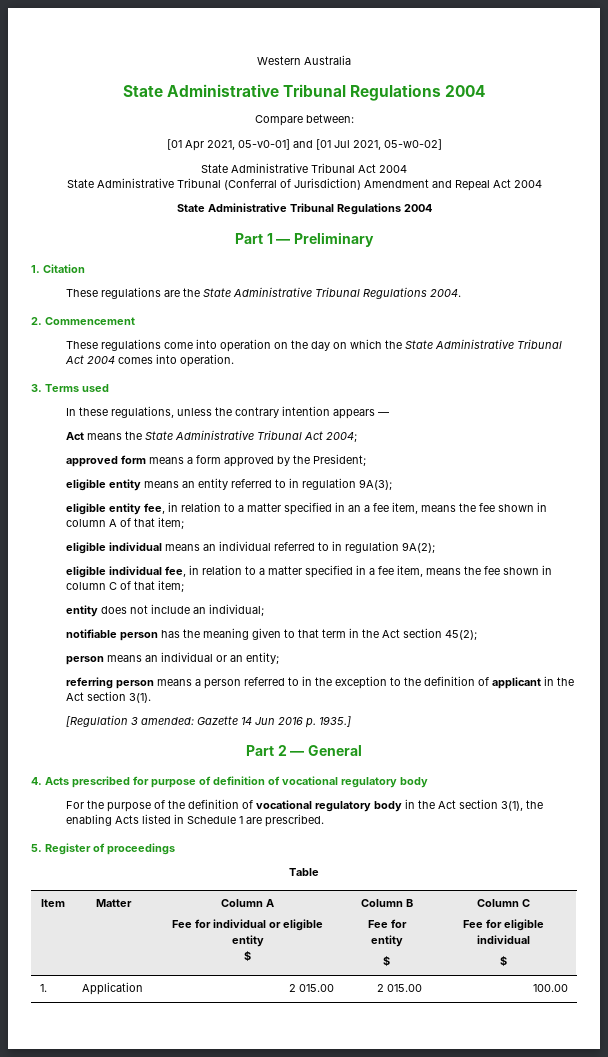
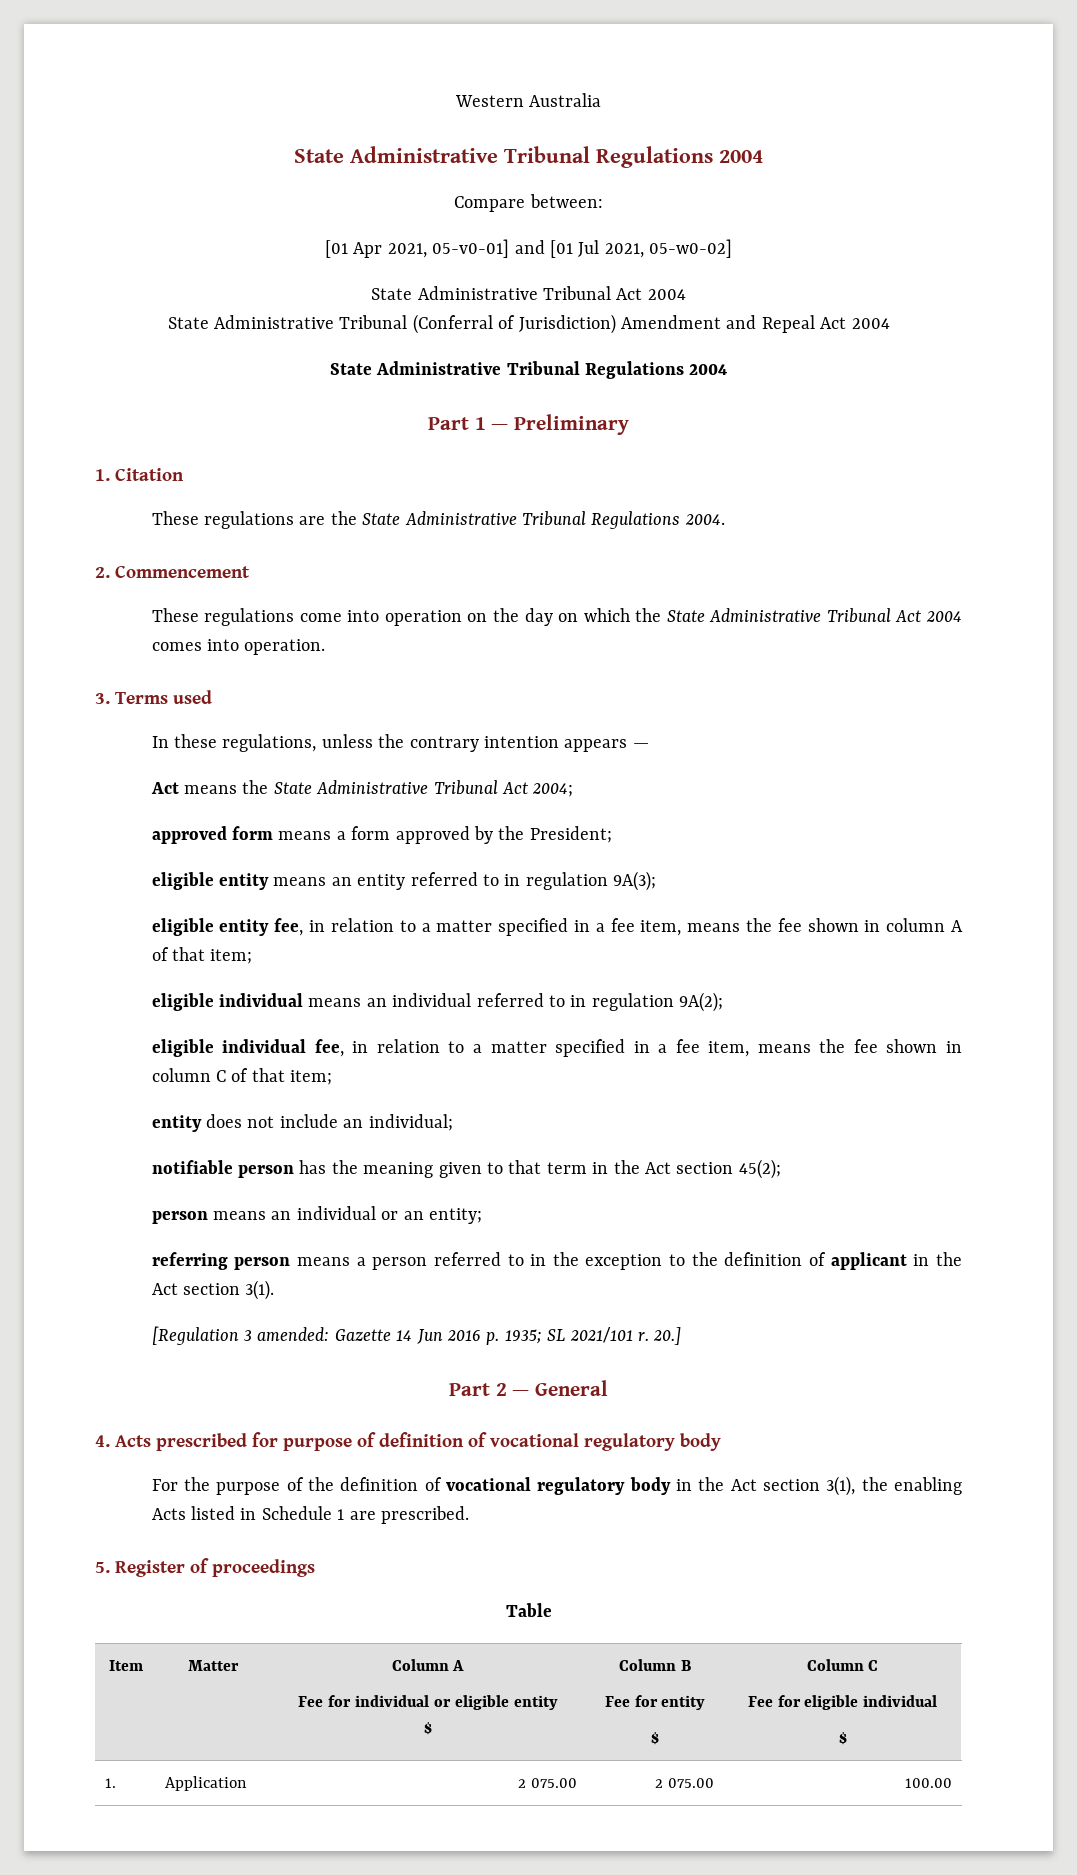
- eligible entity fee, in relation to a matter specified in an a fee item, means the fee shown in column A of that item;
+ eligible entity fee, in relation to a matter specified in a fee item, means the fee shown in column A of that item;
- [Regulation 3 amended: Gazette 14 Jun 2016 p. 1935.]
+ [Regulation 3 amended: Gazette 14 Jun 2016 p. 1935; SL 2021/101 r. 20.]
- 1. | Application | 2 015.00 | 2 015.00 | 100.00
+ 1. | Application | 2 075.00 | 2 075.00 | 100.00

